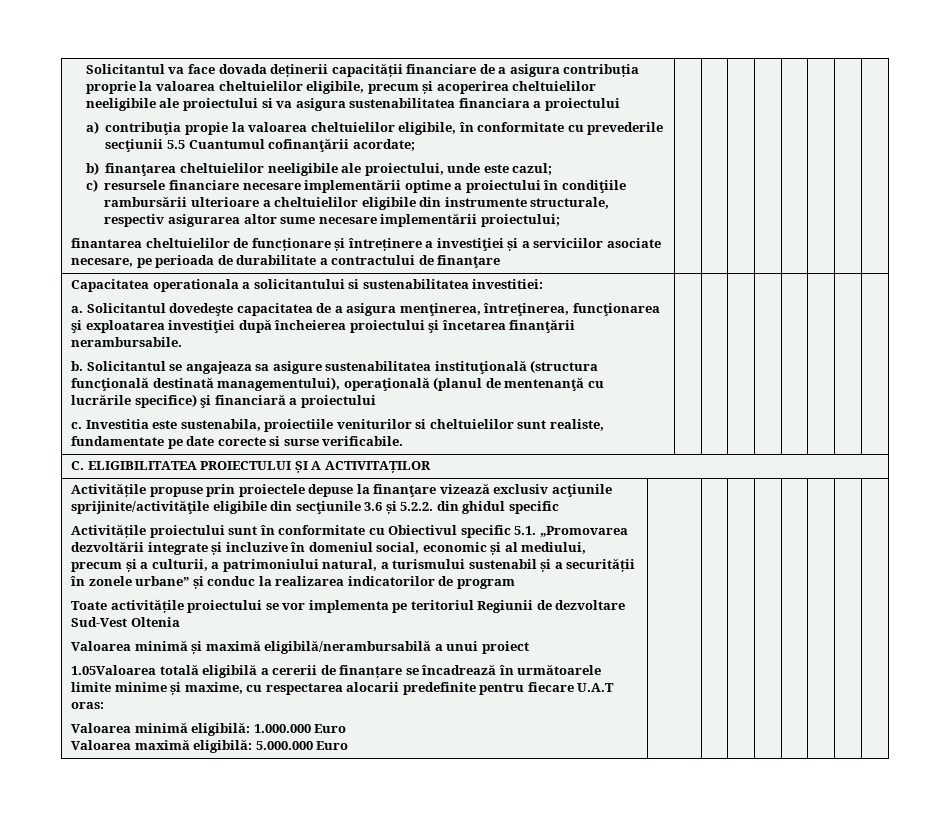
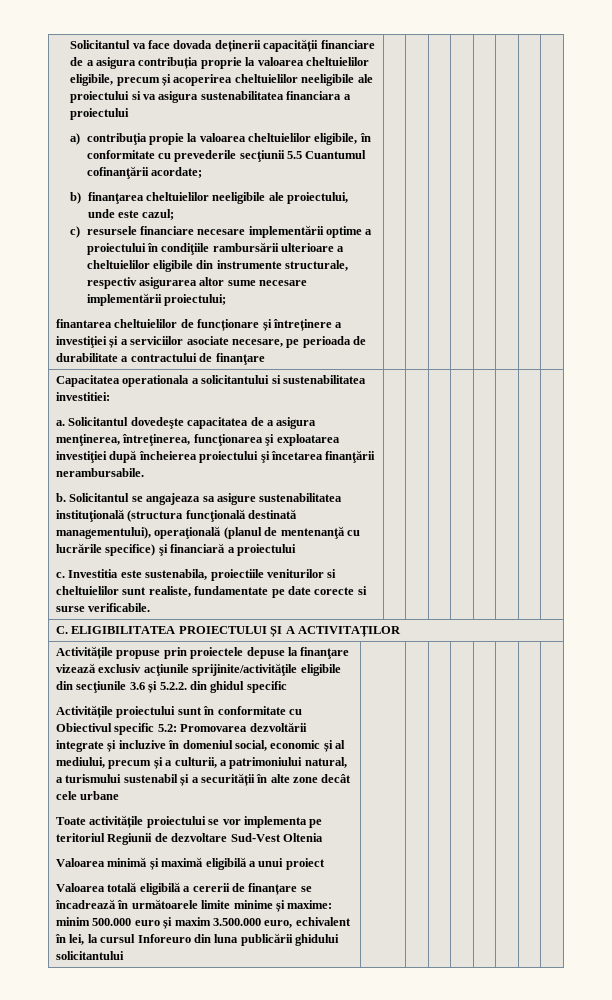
- Activitățile proiectului sunt în conformitate cu Obiectivul specific 5.1. „Promovarea dezvoltării integrate și incluzive în domeniul social, economic și al mediului, precum și a culturii, a patrimoniului natural, a turismului sustenabil și a securității în zonele urbane” și conduc la realizarea indicatorilor de program
+ Activitățile proiectului sunt în conformitate cu Obiectivul specific 5.2: Promovarea dezvoltării integrate și incluzive în domeniul social, economic și al mediului, precum și a culturii, a patrimoniului natural, a turismului sustenabil și a securității în alte zone decât cele urbane
- Valoarea minimă și maximă eligibilă/nerambursabilă a unui proiect
+ Valoarea minimă și maximă eligibilă a unui proiect
- 1.05Valoarea totală eligibilă a cererii de finanțare se încadrează în următoarele limite minime și maxime, cu respectarea alocarii predefinite pentru fiecare U.A.T oras:
- Valoarea minimă eligibilă: 1.000.000 Euro
- Valoarea maximă eligibilă: 5.000.000 Euro
+ Valoarea totală eligibilă a cererii de finanțare se încadrează în următoarele limite minime și maxime: minim 500.000 euro și maxim 3.500.000 euro, echivalent în lei, la cursul Inforeuro din luna publicării ghidului solicitantului

